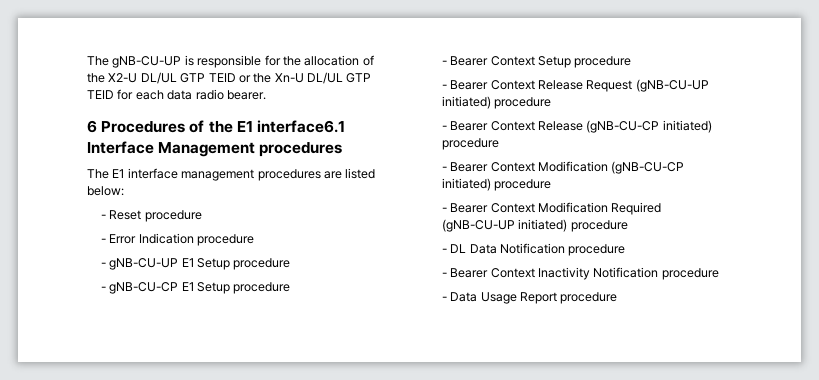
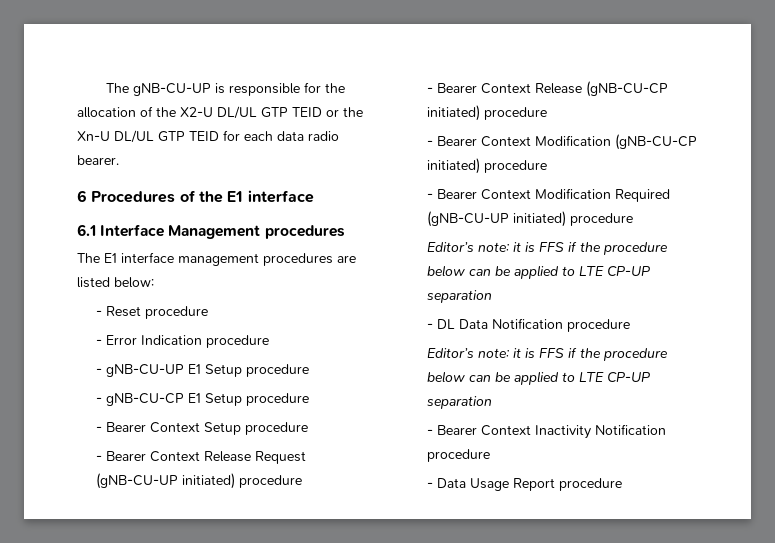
- 6 Procedures of the E1 interface6.1 Interface Management procedures
+ 6 Procedures of the E1 interface
+ 6.1 Interface Management procedures
  - Bearer Context Modification Required (gNB-CU-UP initiated) procedure
+ Editor’s note: it is FFS if the procedure below can be applied to LTE CP-UP separation
  - DL Data Notification procedure
+ Editor’s note: it is FFS if the procedure below can be applied to LTE CP-UP separation

